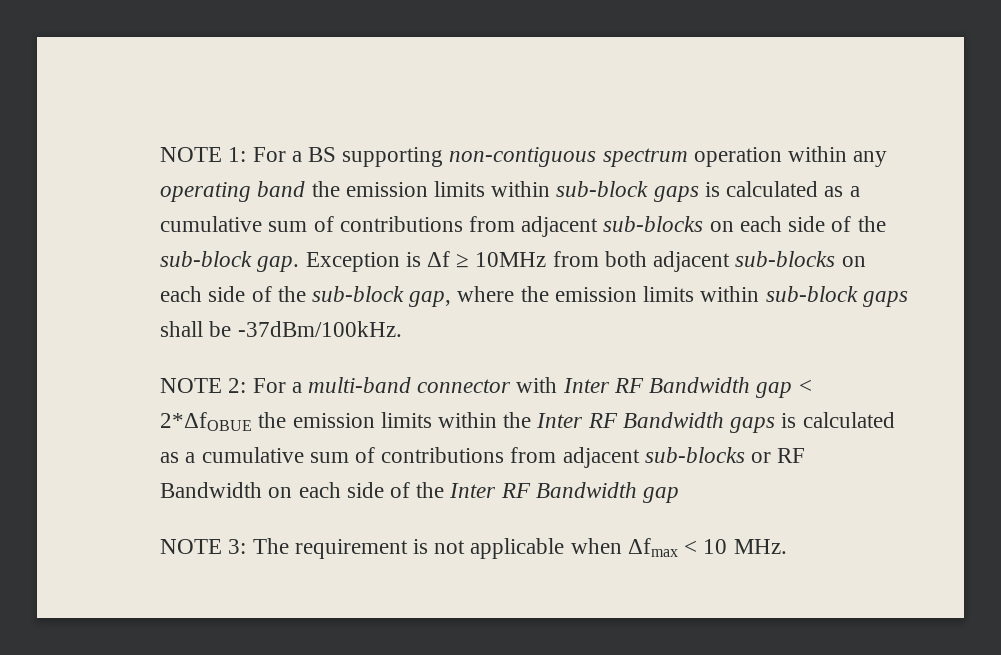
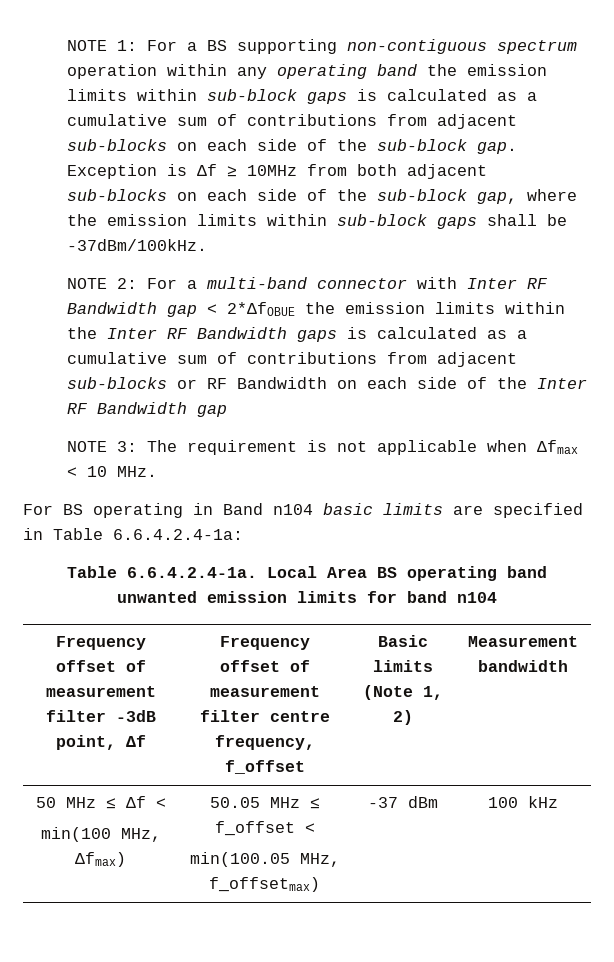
+ For BS operating in Band n104 basic limits are specified in Table 6.6.4.2.4-1a:
+ Table 6.6.4.2.4-1a. Local Area BS operating band unwanted emission limits for band n104
+ Frequency offset of measurement filter -3dB point, Δf | Frequency offset of measurement filter centre frequency, f_offset | Basic limits (Note 1, 2) | Measurement bandwidth
+ 50 MHz ≤ Δf <
+ min(100 MHz, Δfmax) | 50.05 MHz ≤ f_offset <
+ min(100.05 MHz, f_offsetmax) | -37 dBm | 100 kHz

